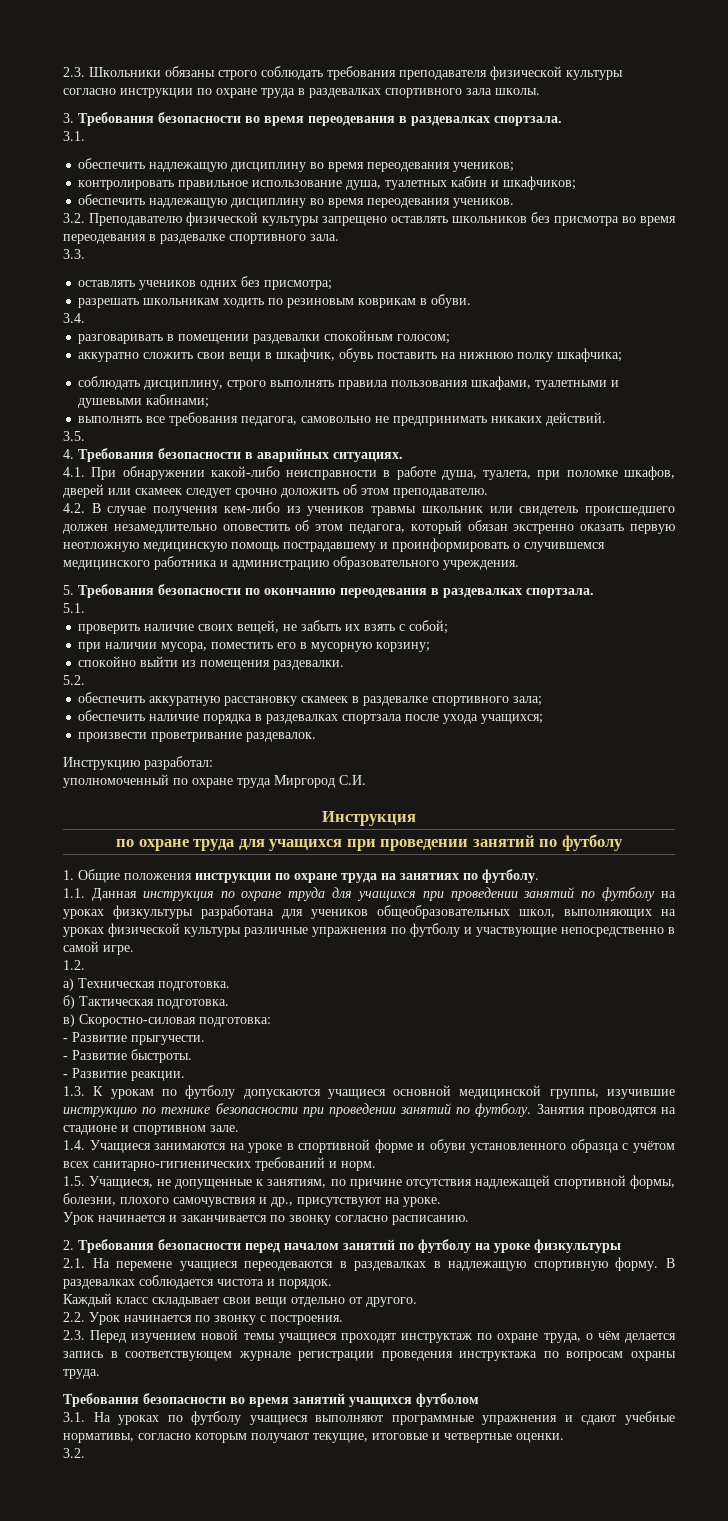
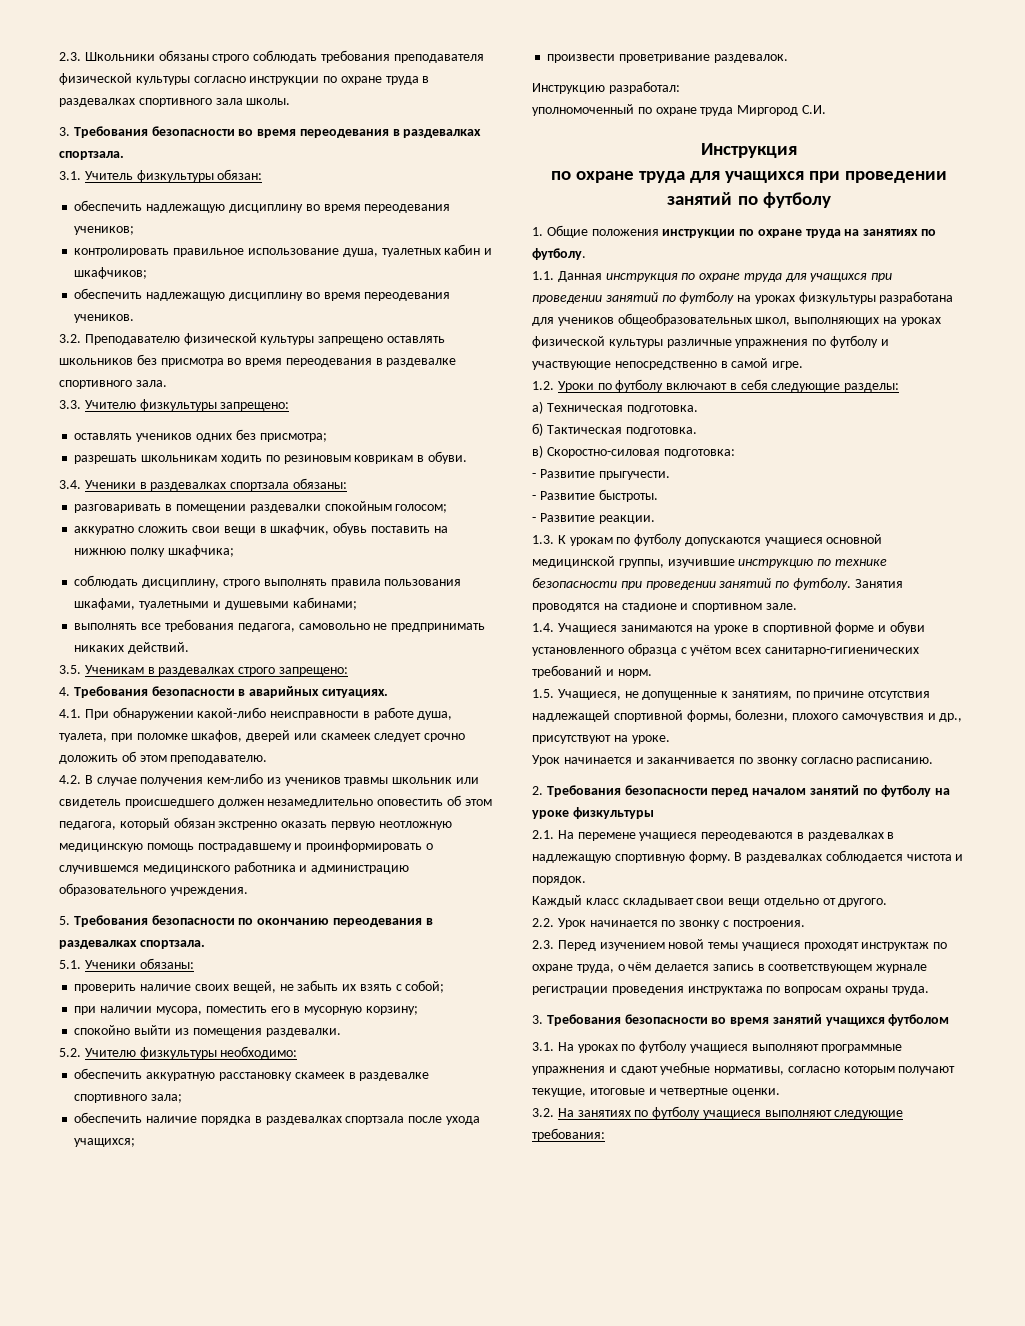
  3. Требования безопасности во время переодевания в раздевалках спортзала.
- 3.1.
+ 3.1. Учитель физкультуры обязан:
- 3.3.
+ 3.3. Учителю физкультуры запрещено:
- 3.4.
+ 3.4. Ученики в раздевалках спортзала обязаны:
- 3.5.
+ 3.5. Ученикам в раздевалках строго запрещено:
- 5.1.
+ 5.1. Ученики обязаны:
- 5.2.
+ 5.2. Учителю физкультуры необходимо:
- 1.2.
+ 1.2. Уроки по футболу включают в себя следующие разделы:
- Требования безопасности во время занятий учащихся футболом
+ 3. Требования безопасности во время занятий учащихся футболом
  3.1. На уроках по футболу учащиеся выполняют программные упражнения и сдают учебные нормативы, согласно которым получают текущие, итоговые и четвертные оценки.
- 3.2.
+ 3.2. На занятиях по футболу учащиеся выполняют следующие требования:

